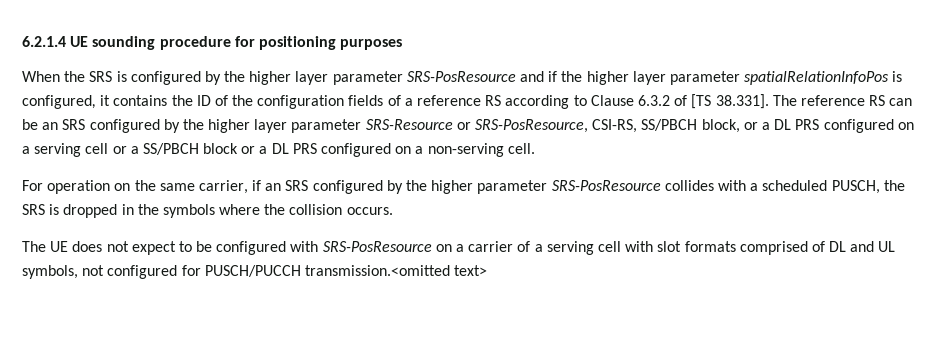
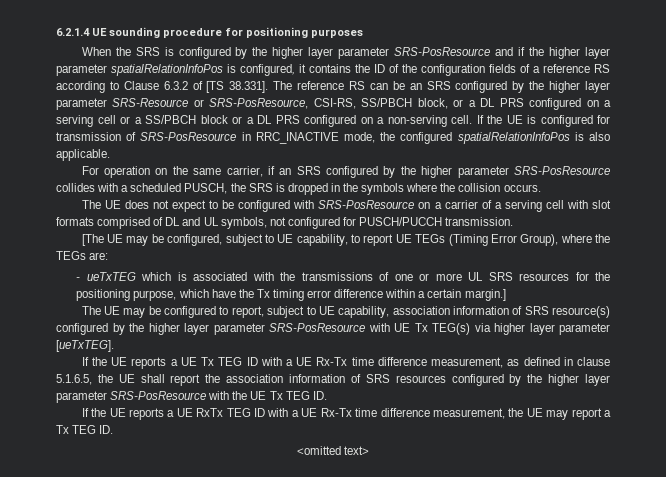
+ If the UE is configured for transmission of SRS-PosResource in RRC_INACTIVE mode, the configured spatialRelationInfoPos is also applicable.
- The UE does not expect to be configured with SRS-PosResource on a carrier of a serving cell with slot formats comprised of DL and UL symbols, not configured for PUSCH/PUCCH transmission.<omitted text>
+ The UE does not expect to be configured with SRS-PosResource on a carrier of a serving cell with slot formats comprised of DL and UL symbols, not configured for PUSCH/PUCCH transmission.
+ [The UE may be configured, subject to UE capability, to report UE TEGs (Timing Error Group), where the TEGs are:
+ - ueTxTEG which is associated with the transmissions of one or more UL SRS resources for the positioning purpose, which have the Tx timing error difference within a certain margin.]
+ The UE may be configured to report, subject to UE capability, association information of SRS resource(s) configured by the higher layer parameter SRS-PosResource with UE Tx TEG(s) via higher layer parameter [ueTxTEG].
+ If the UE reports a UE Tx TEG ID with a UE Rx-Tx time difference measurement, as defined in clause 5.1.6.5, the UE shall report the association information of SRS resources configured by the higher layer parameter SRS-PosResource with the UE Tx TEG ID.
+ If the UE reports a UE RxTx TEG ID with a UE Rx-Tx time difference measurement, the UE may report a Tx TEG ID.
+ <omitted text>

